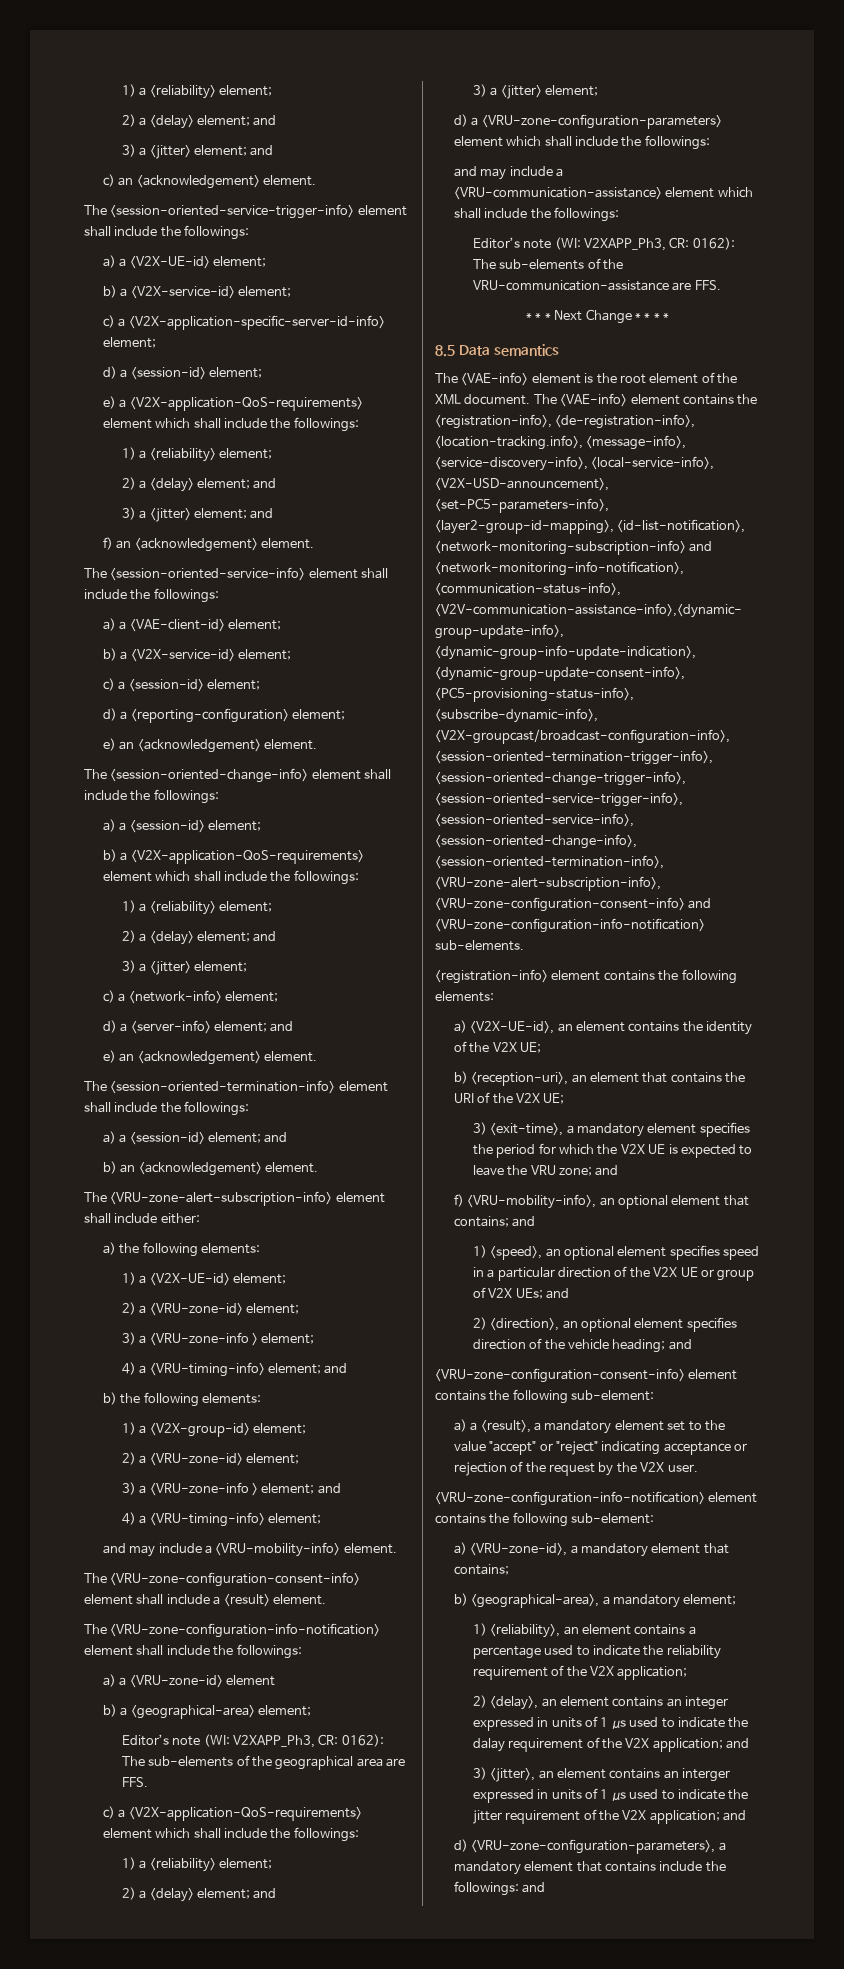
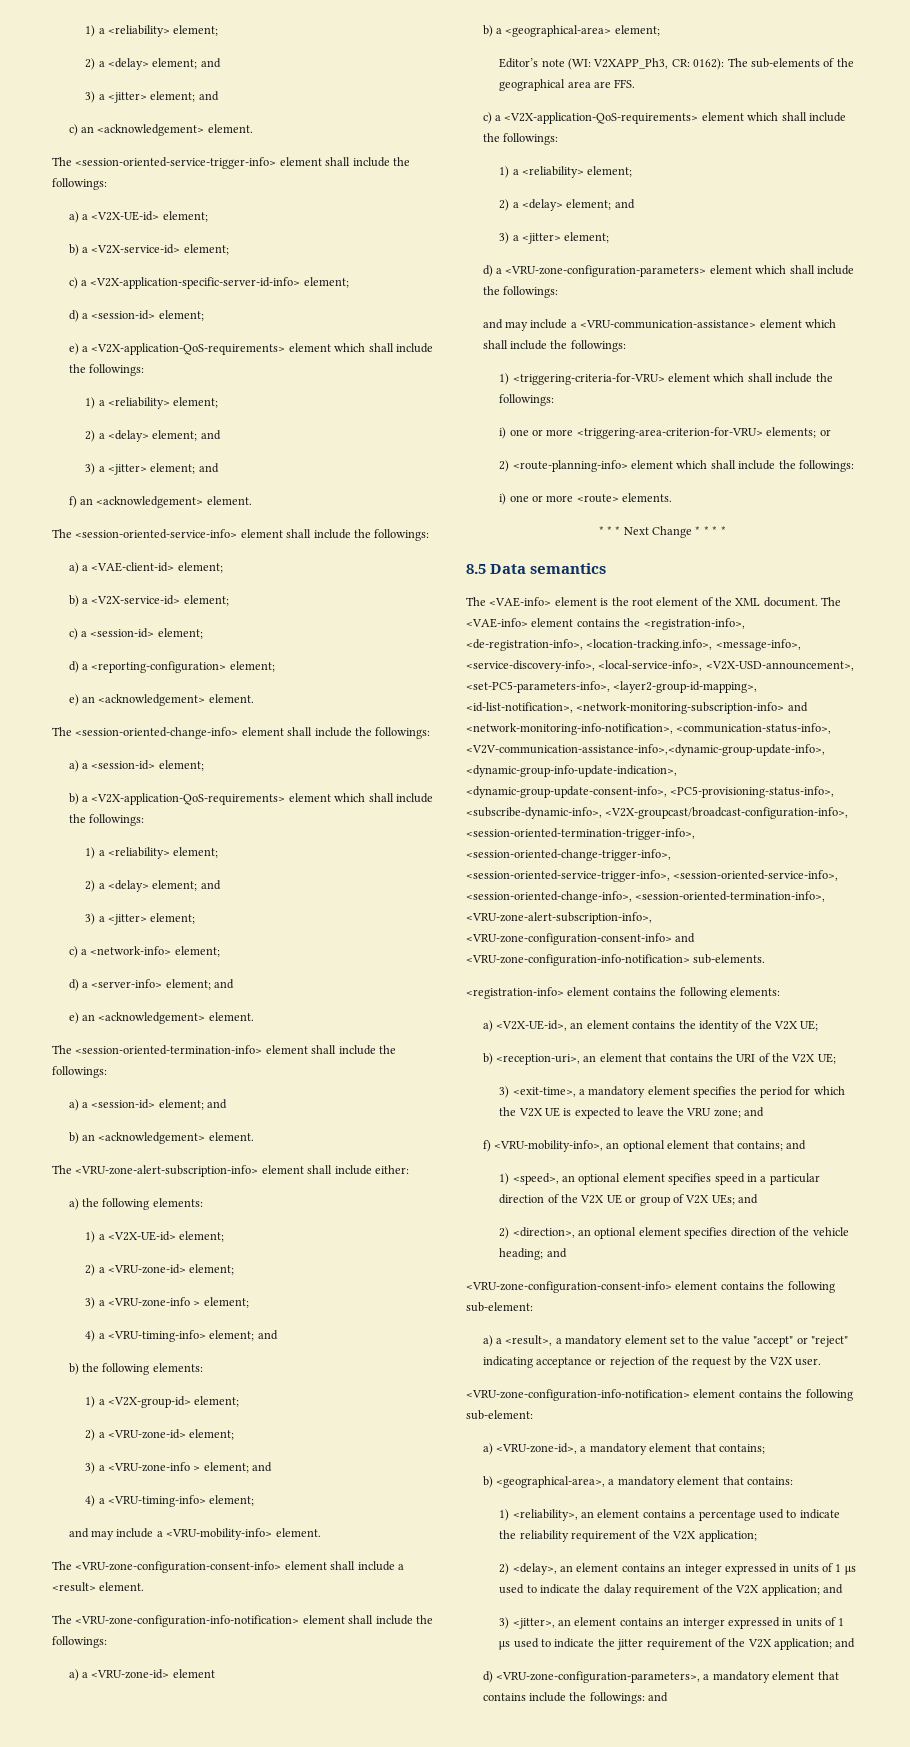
- Editor’s note (WI: V2XAPP_Ph3, CR: 0162): The sub-elements of the VRU-communication-assistance are FFS.
+ 1) <triggering-criteria-for-VRU> element which shall include the followings:
+ i) one or more <triggering-area-criterion-for-VRU> elements; or
+ 2) <route-planning-info> element which shall include the followings:
+ i) one or more <route> elements.
- b) <geographical-area>, a mandatory element;
+ b) <geographical-area>, a mandatory element that contains:

